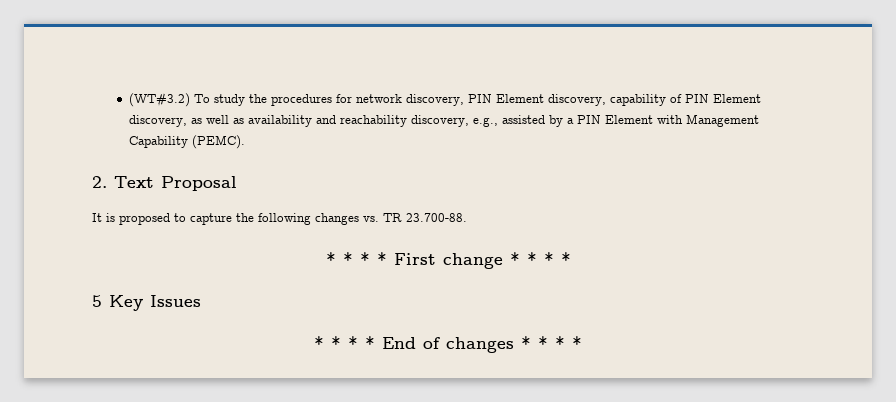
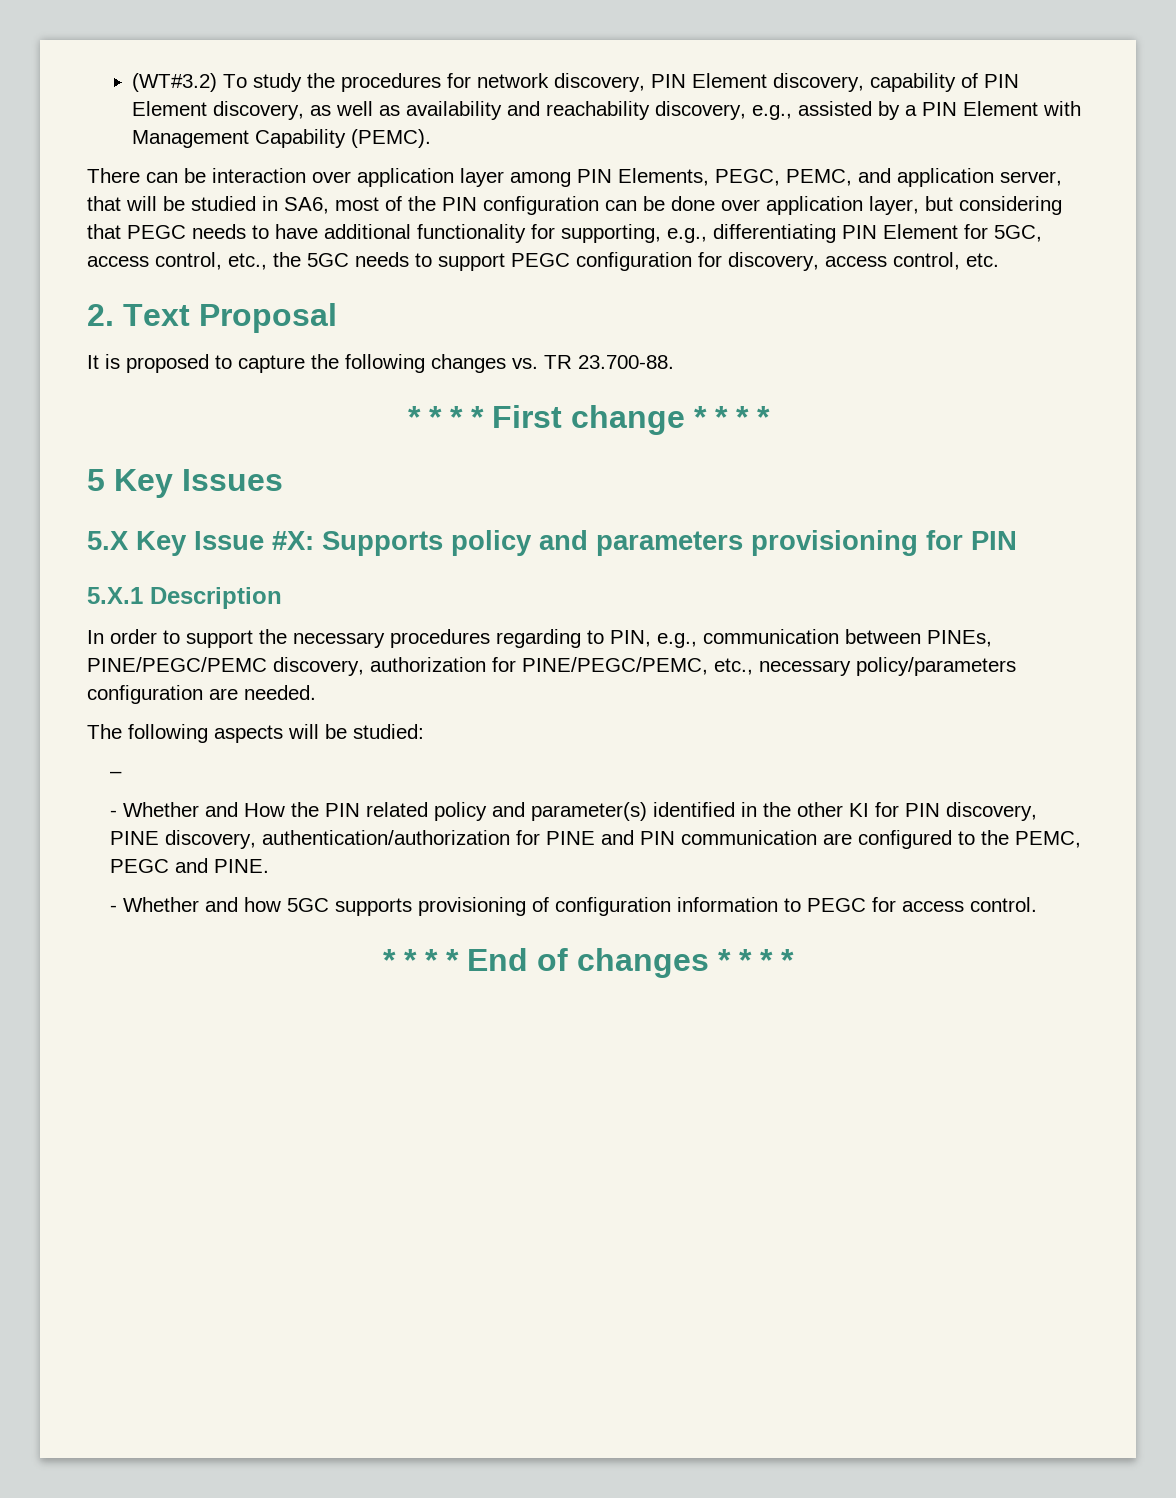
+ There can be interaction over application layer among PIN Elements, PEGC, PEMC, and application server, that will be studied in SA6, most of the PIN configuration can be done over application layer, but considering that PEGC needs to have additional functionality for supporting, e.g., differentiating PIN Element for 5GC, access control, etc., the 5GC needs to support PEGC configuration for discovery, access control, etc.
+ 5.X Key Issue #X: Supports policy and parameters provisioning for PIN
+ 5.X.1 Description
+ In order to support the necessary procedures regarding to PIN, e.g., communication between PINEs, PINE/PEGC/PEMC discovery, authorization for PINE/PEGC/PEMC, etc., necessary policy/parameters configuration are needed.
+ The following aspects will be studied:
+ –
+ - Whether and How the PIN related policy and parameter(s) identified in the other KI for PIN discovery, PINE discovery, authentication/authorization for PINE and PIN communication are configured to the PEMC, PEGC and PINE.
+ - Whether and how 5GC supports provisioning of configuration information to PEGC for access control.

